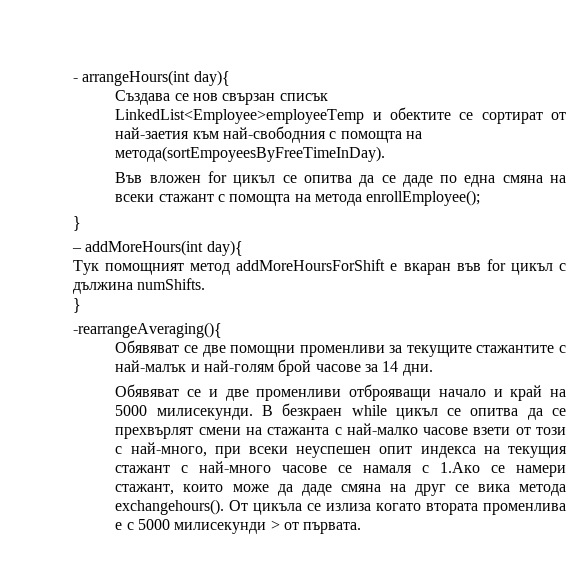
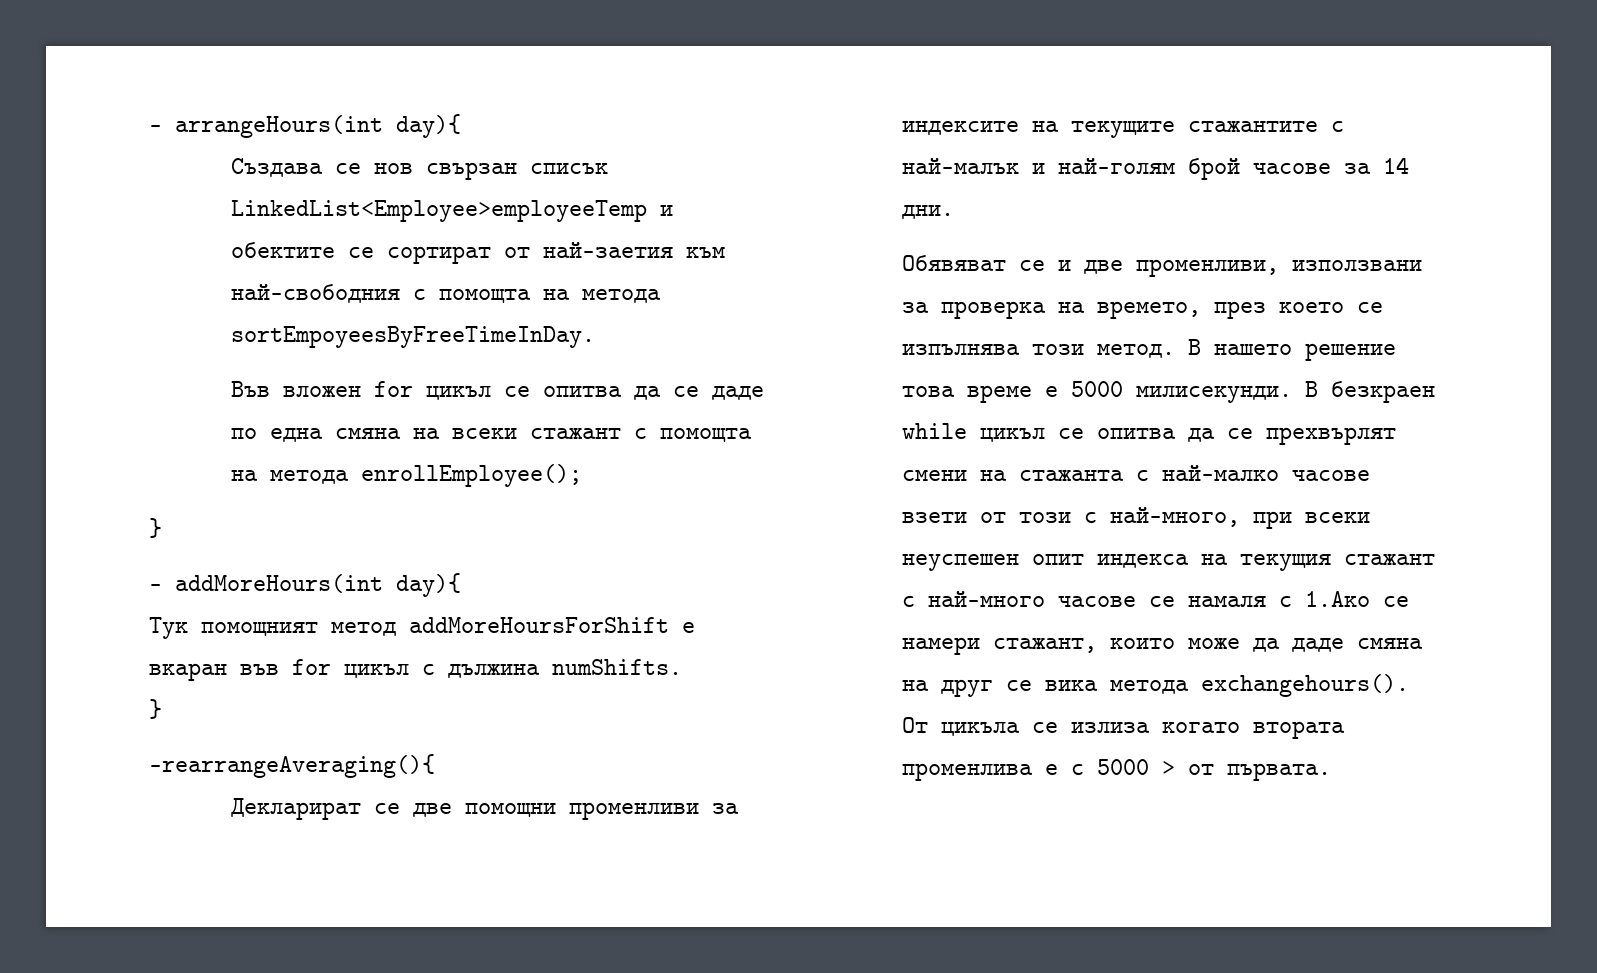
- Създава се нов свързан списък LinkedList<Employee>employeeTemp и обектите се сортират от най-заетия към най-свободния с помощта на метода(sortEmpoyeesByFreeTimeInDay).
+ Създава се нов свързан списък LinkedList<Employee>employeeTemp и обектите се сортират от най-заетия към най-свободния с помощта на метода sortEmpoyeesByFreeTimeInDay.
- Обявяват се две помощни променливи за текущите стажантите с най-малък и най-голям брой часове за 14 дни.
+ Декларират се две помощни променливи за индексите на текущите стажантите с най-малък и най-голям брой часове за 14 дни.
- Обявяват се и две променливи отброяващи начало и край на 5000 милисекунди.
+ Обявяват се и две променливи, използвани за проверка на времето, през което се изпълнява този метод. В нашето решение това време е 5000 милисекунди.
- От цикъла се излиза когато втората променлива е с 5000 милисекунди > от първата.
+ От цикъла се излиза когато втората променлива е с 5000 > от първата.

